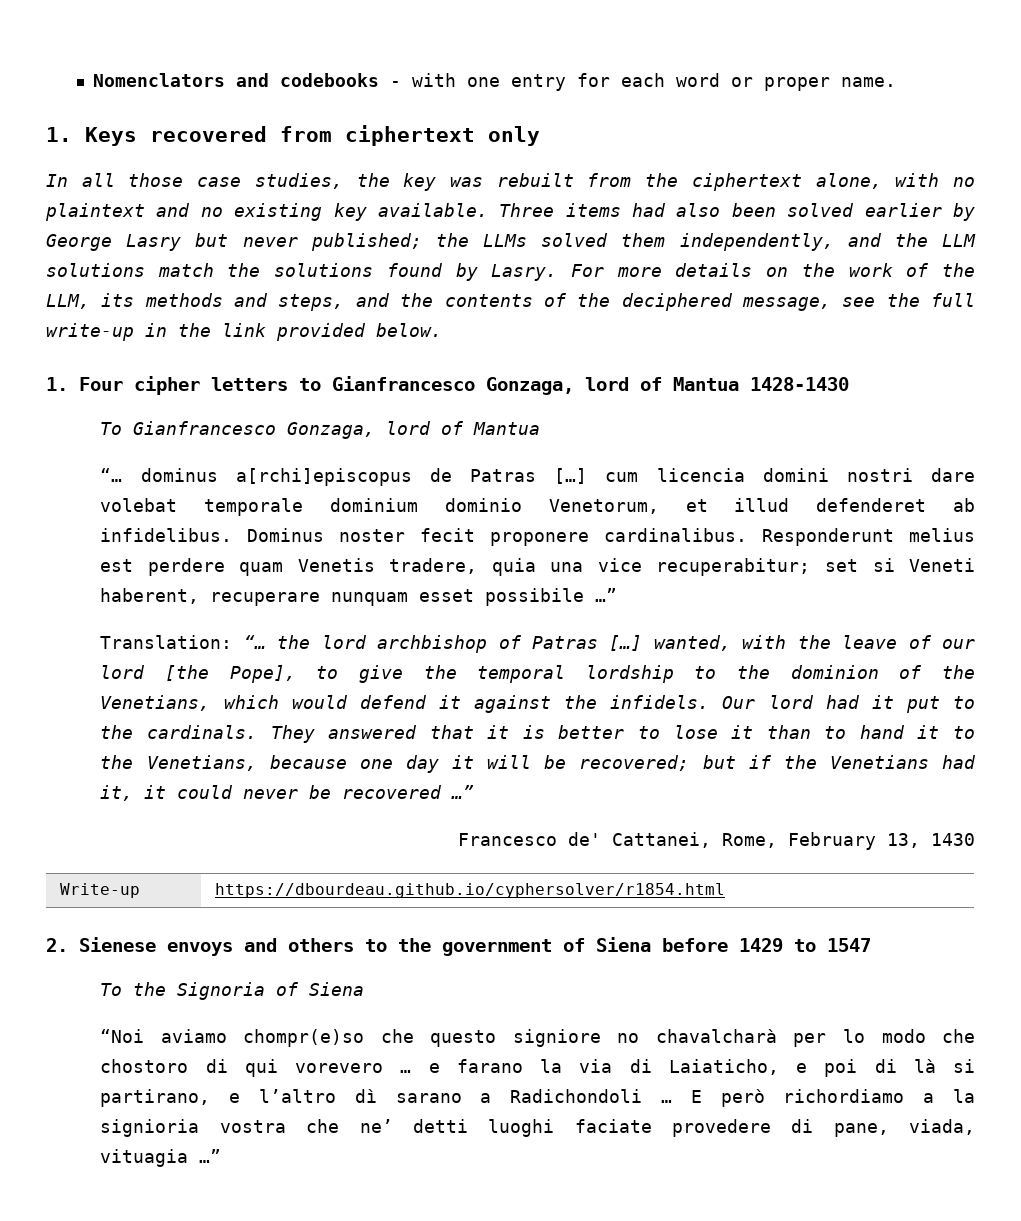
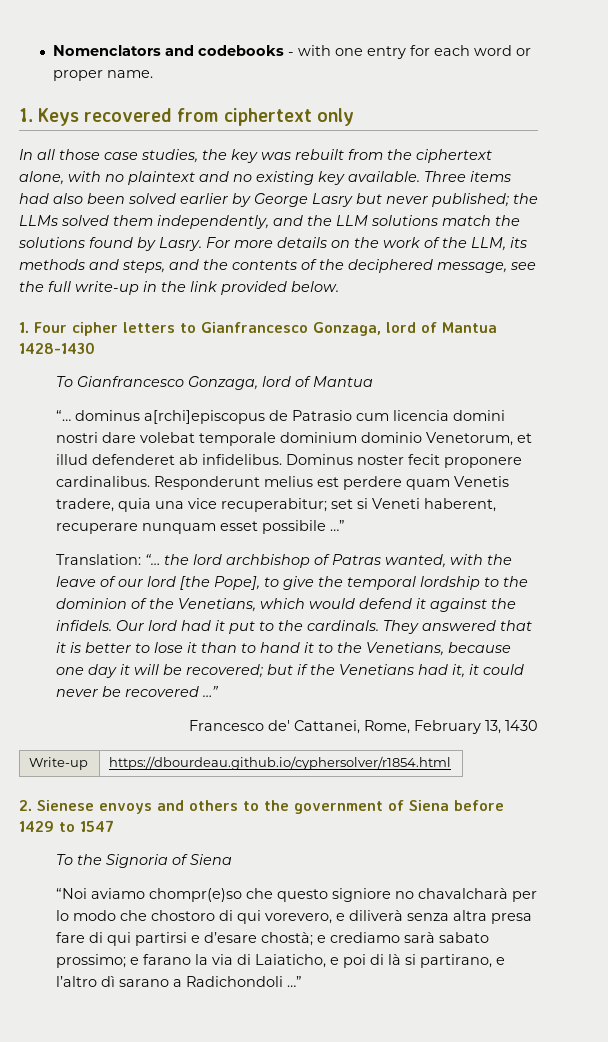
- “… dominus a[rchi]episcopus de Patras […] cum licencia domini nostri dare volebat temporale dominium dominio Venetorum, et illud defenderet ab infidelibus.
+ “… dominus a[rchi]episcopus de Patrasio cum licencia domini nostri dare volebat temporale dominium dominio Venetorum, et illud defenderet ab infidelibus.
- Translation: “… the lord archbishop of Patras […] wanted, with the leave of our lord [the Pope], to give the temporal lordship to the dominion of the Venetians, which would defend it against the infidels.
+ Translation: “… the lord archbishop of Patras wanted, with the leave of our lord [the Pope], to give the temporal lordship to the dominion of the Venetians, which would defend it against the infidels.
- “Noi aviamo chompr(e)so che questo signiore no chavalcharà per lo modo che chostoro di qui vorevero … e farano la via di Laiaticho, e poi di là si partirano, e l’altro dì sarano a Radichondoli … E però richordiamo a la signioria vostra che ne’ detti luoghi faciate provedere di pane, viada, vituagia …”
+ “Noi aviamo chompr(e)so che questo signiore no chavalcharà per lo modo che chostoro di qui vorevero, e diliverà senza altra presa fare di qui partirsi e d’esare chostà; e crediamo sarà sabato prossimo; e farano la via di Laiaticho, e poi di là si partirano, e l’altro dì sarano a Radichondoli …”

